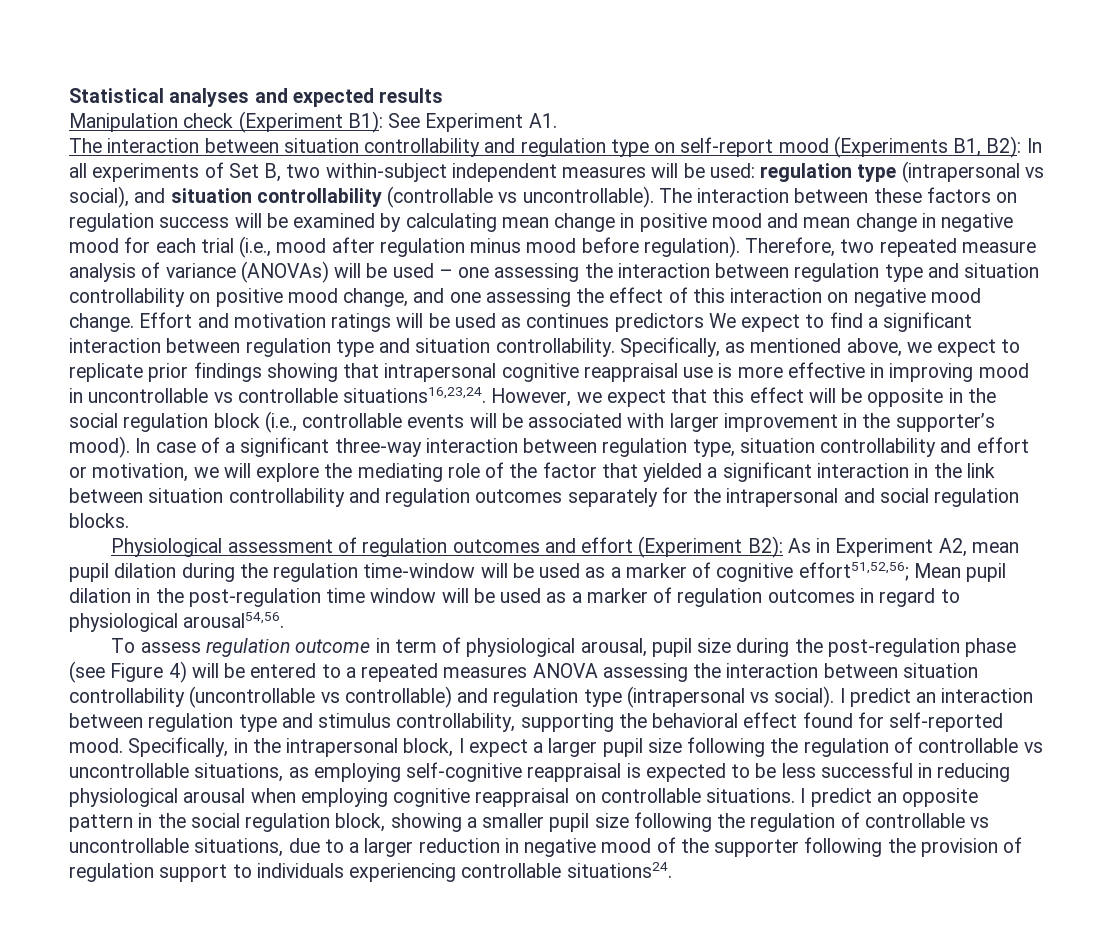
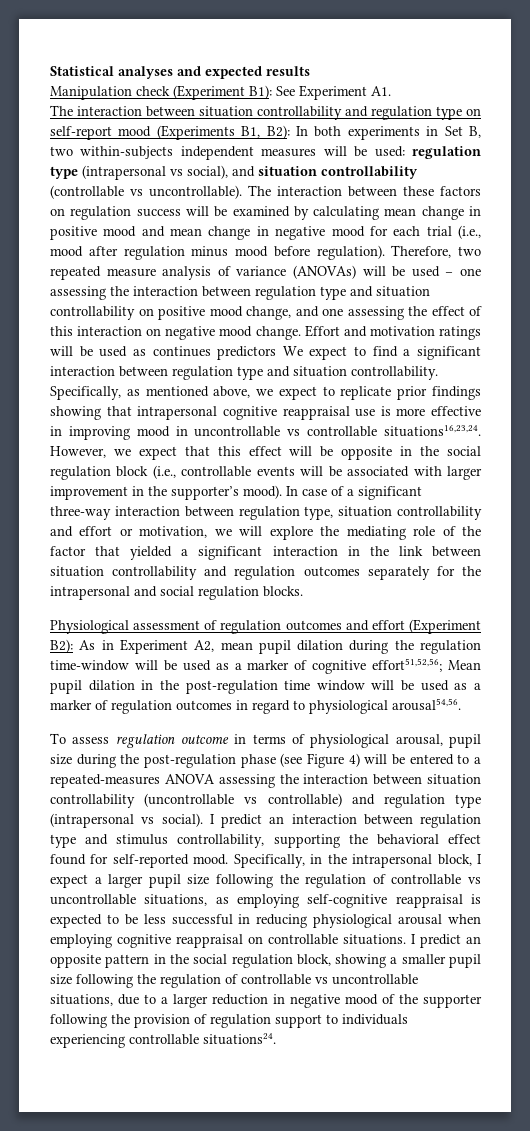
- The interaction between situation controllability and regulation type on self-report mood (Experiments B1, B2): In all experiments of Set B, two within-subject independent measures will be used: regulation type (intrapersonal vs social), and situation controllability (controllable vs uncontrollable).
+ The interaction between situation controllability and regulation type on self-report mood (Experiments B1, B2): In both experiments in Set B, two within-subjects independent measures will be used: regulation type (intrapersonal vs social), and situation controllability (controllable vs uncontrollable).
- To assess regulation outcome in term of physiological arousal, pupil size during the post-regulation phase (see Figure 4) will be entered to a repeated measures ANOVA assessing the interaction between situation controllability (uncontrollable vs controllable) and regulation type (intrapersonal vs social).
+ To assess regulation outcome in terms of physiological arousal, pupil size during the post-regulation phase (see Figure 4) will be entered to a repeated-measures ANOVA assessing the interaction between situation controllability (uncontrollable vs controllable) and regulation type (intrapersonal vs social).

